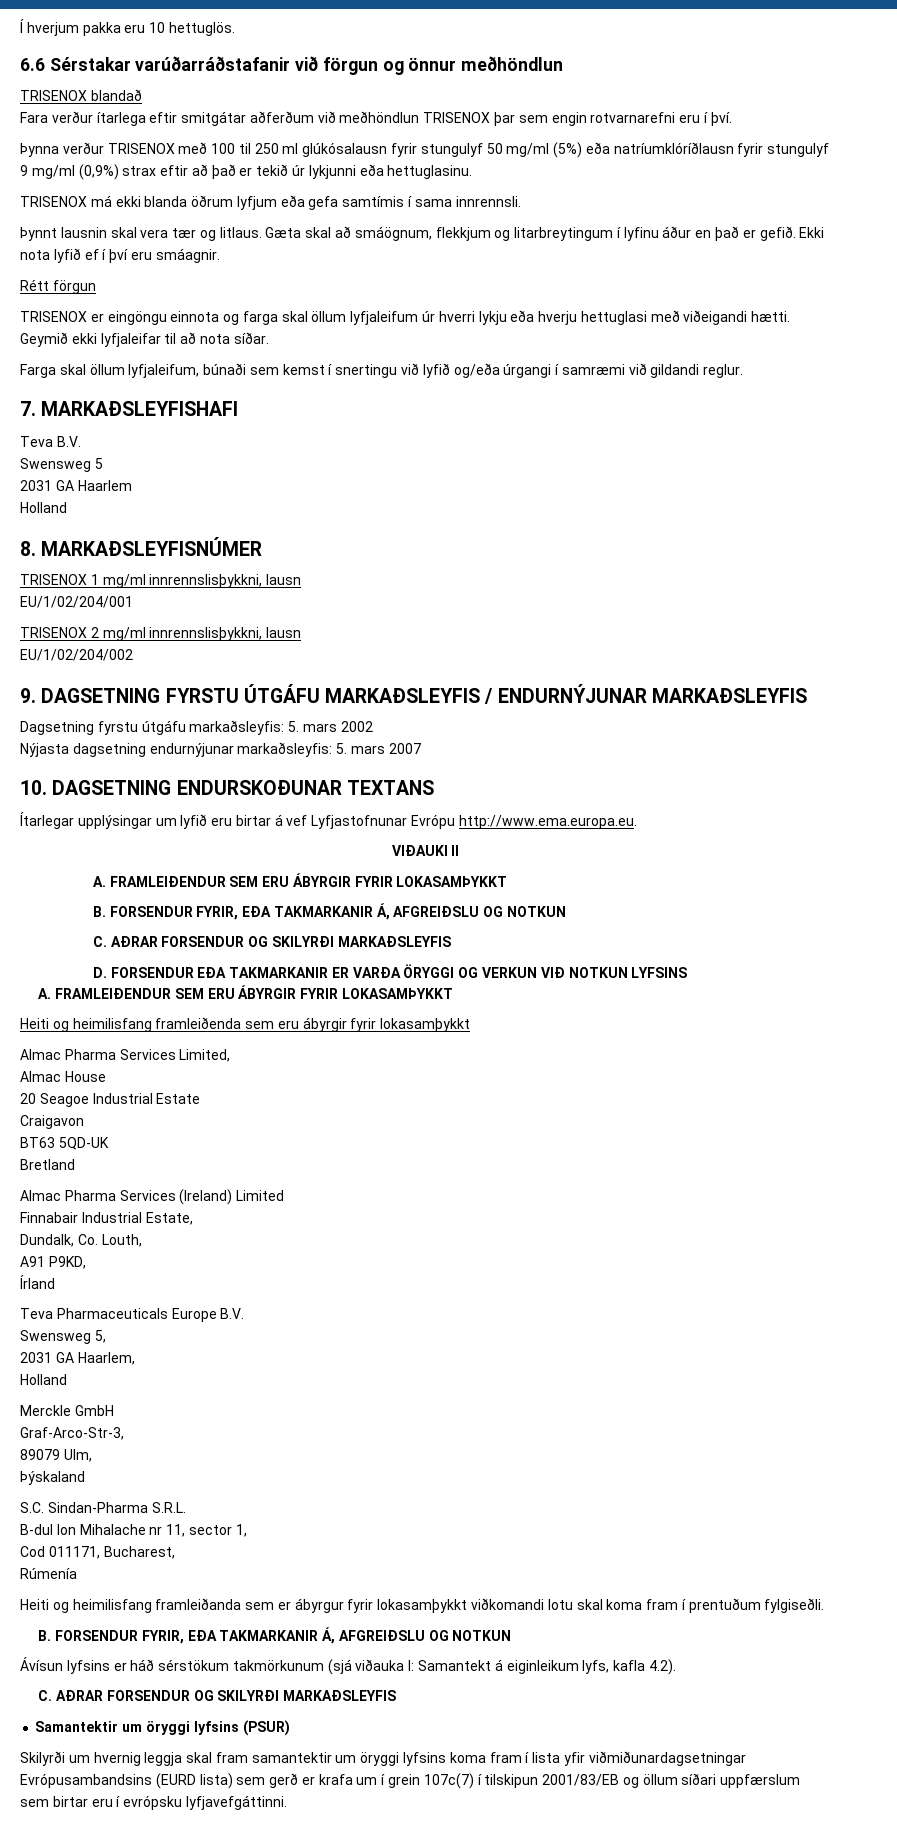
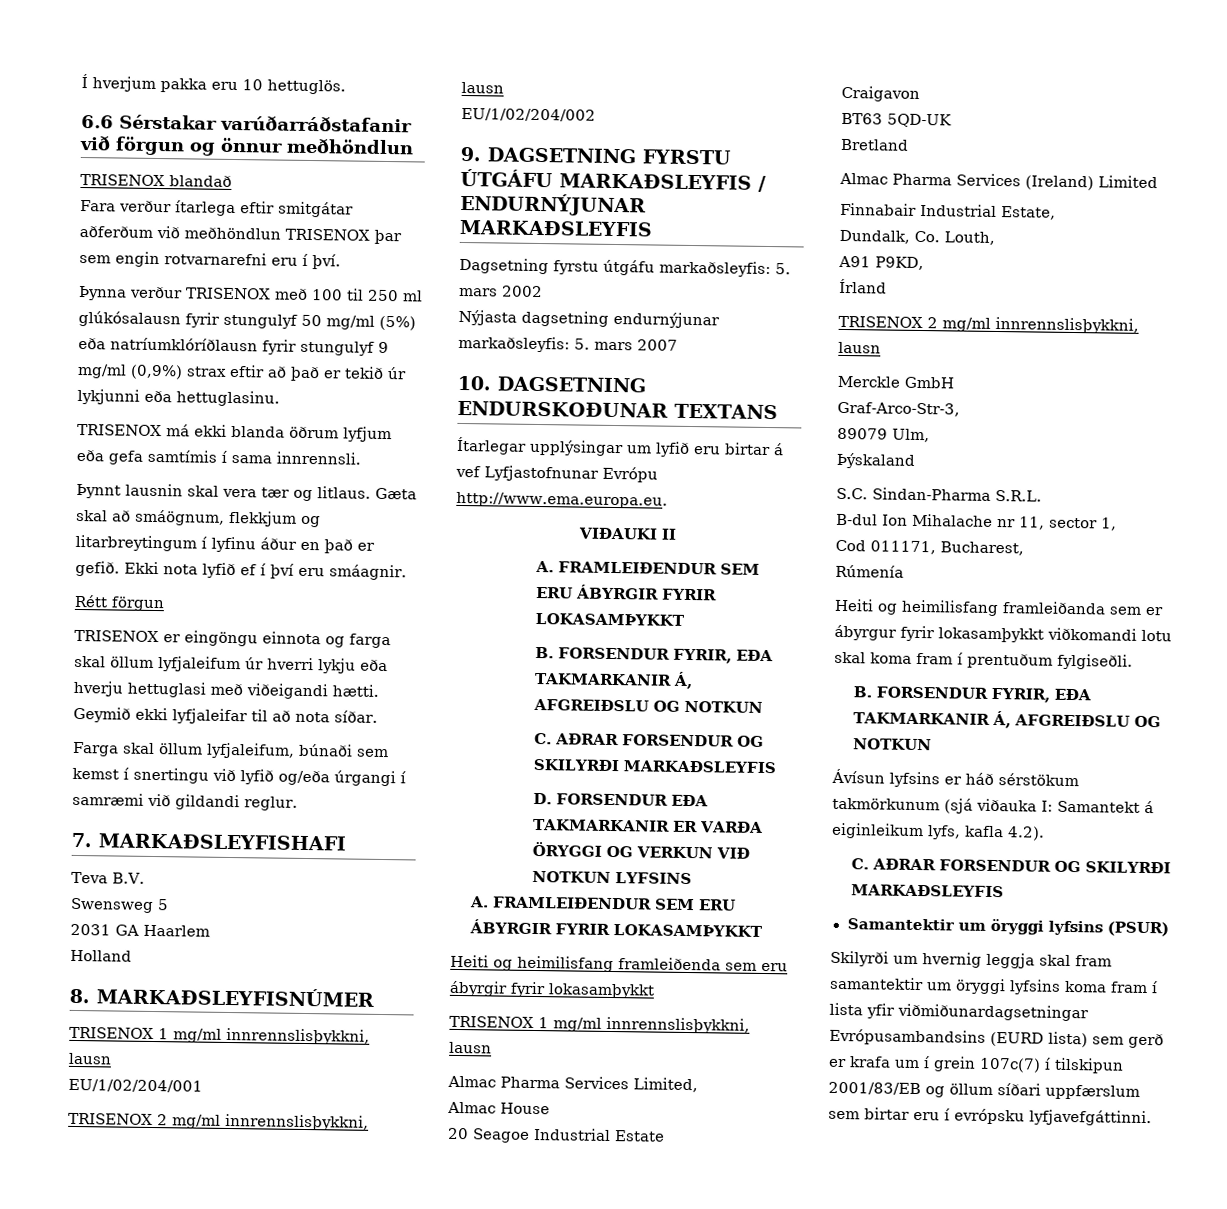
  Heiti og heimilisfang framleiðenda sem eru ábyrgir fyrir lokasamþykkt
+ TRISENOX 1 mg/ml innrennslisþykkni, lausn
  Írland
- Teva Pharmaceuticals Europe B.V.
- Swensweg 5,
- 2031 GA Haarlem,
- Holland
+ TRISENOX 2 mg/ml innrennslisþykkni, lausn

